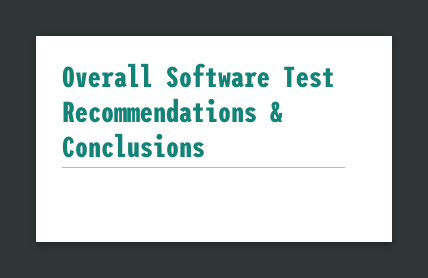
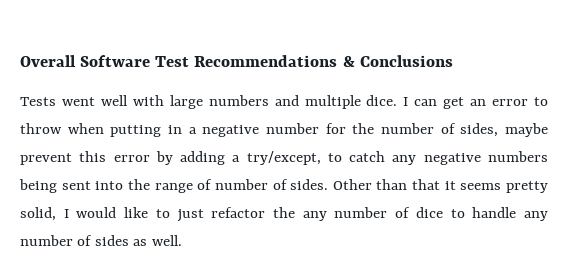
+ Tests went well with large numbers and multiple dice. I can get an error to throw when putting in a negative number for the number of sides, maybe prevent this error by adding a try/except, to catch any negative numbers being sent into the range of number of sides. Other than that it seems pretty solid, I would like to just refactor the any number of dice to handle any number of sides as well.

